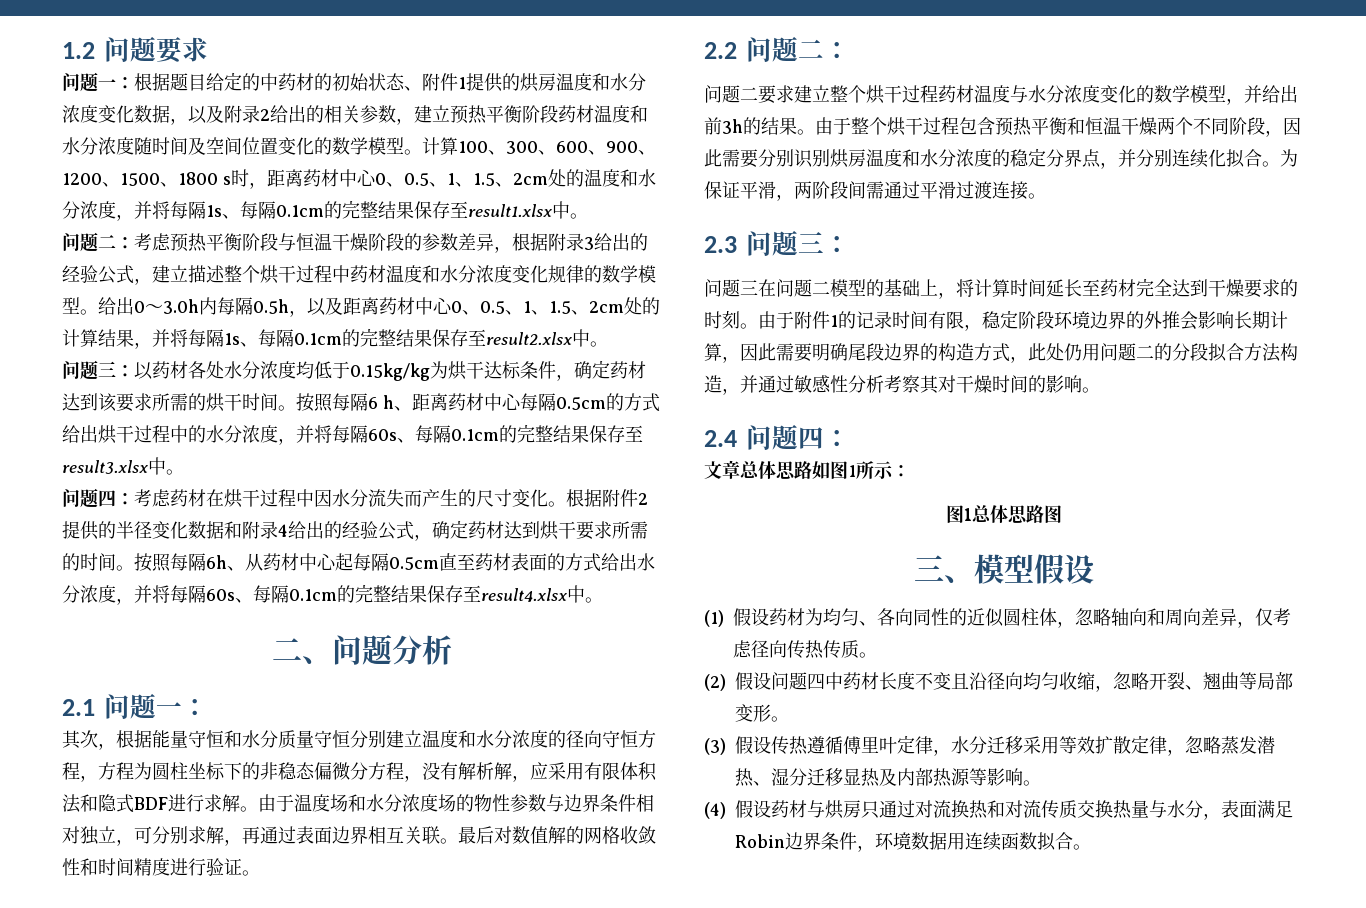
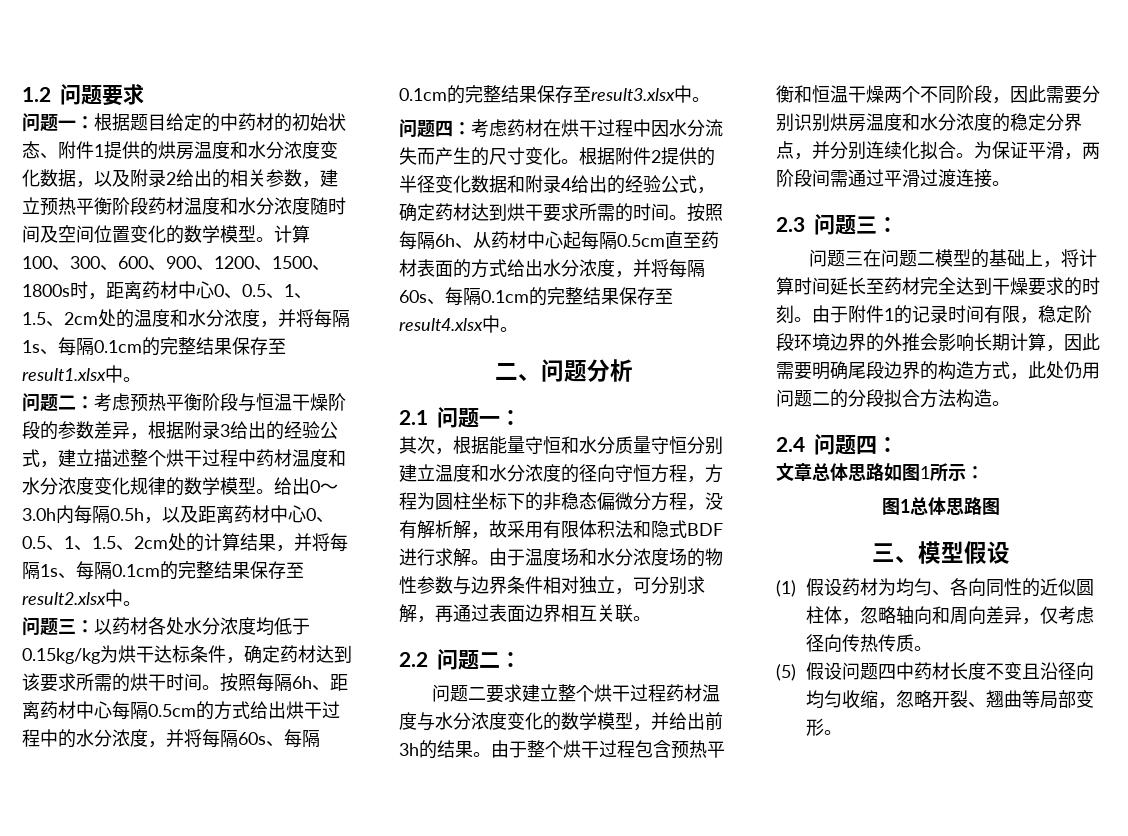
- 计算100、300、600、900、1200、1500、1800 s时，距离药材中心0、0.5、1、1.5、2cm处的温度和水分浓度，并将每隔1s、每隔0.1cm的完整结果保存至result1.xlsx中。
+ 计算100、300、600、900、1200、1500、1800s时，距离药材中心0、0.5、1、1.5、2cm处的温度和水分浓度，并将每隔1s、每隔0.1cm的完整结果保存至result1.xlsx中。
- 按照每隔6 h、距离药材中心每隔0.5cm的方式给出烘干过程中的水分浓度，并将每隔60s、每隔0.1cm的完整结果保存至result3.xlsx中。
+ 按照每隔6h、距离药材中心每隔0.5cm的方式给出烘干过程中的水分浓度，并将每隔60s、每隔0.1cm的完整结果保存至result3.xlsx中。
- 其次，根据能量守恒和水分质量守恒分别建立温度和水分浓度的径向守恒方程，方程为圆柱坐标下的非稳态偏微分方程，没有解析解，应采用有限体积法和隐式BDF进行求解。
+ 其次，根据能量守恒和水分质量守恒分别建立温度和水分浓度的径向守恒方程，方程为圆柱坐标下的非稳态偏微分方程，没有解析解，故采用有限体积法和隐式BDF进行求解。
- 最后对数值解的网格收敛性和时间精度进行验证。
- 由于附件1的记录时间有限，稳定阶段环境边界的外推会影响长期计算，因此需要明确尾段边界的构造方式，此处仍用问题二的分段拟合方法构造，并通过敏感性分析考察其对干燥时间的影响。
+ 由于附件1的记录时间有限，稳定阶段环境边界的外推会影响长期计算，因此需要明确尾段边界的构造方式，此处仍用问题二的分段拟合方法构造。
- (2)假设问题四中药材长度不变且沿径向均匀收缩，忽略开裂、翘曲等局部变形。
+ (5)假设问题四中药材长度不变且沿径向均匀收缩，忽略开裂、翘曲等局部变形。
- (3)假设传热遵循傅里叶定律，水分迁移采用等效扩散定律，忽略蒸发潜热、湿分迁移显热及内部热源等影响。
- (4)假设药材与烘房只通过对流换热和对流传质交换热量与水分，表面满足Robin边界条件，环境数据用连续函数拟合。

